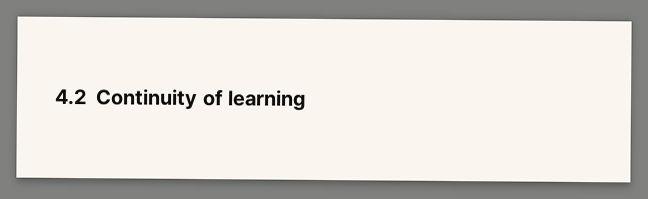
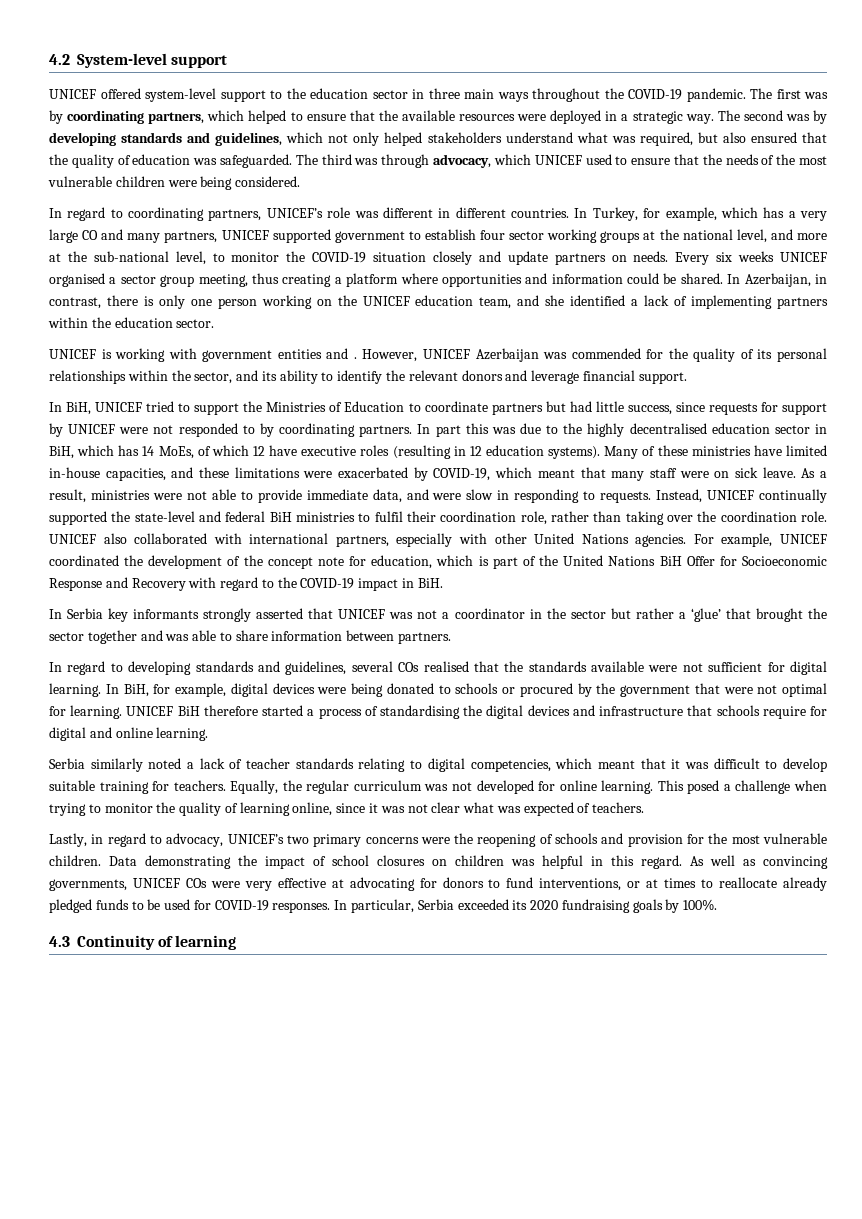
- 4.2 Continuity of learning
+ 4.2 System-level support
+ UNICEF offered system-level support to the education sector in three main ways throughout the COVID-19 pandemic. The first was by coordinating partners, which helped to ensure that the available resources were deployed in a strategic way. The second was by developing standards and guidelines, which not only helped stakeholders understand what was required, but also ensured that the quality of education was safeguarded. The third was through advocacy, which UNICEF used to ensure that the needs of the most vulnerable children were being considered.
+ In regard to coordinating partners, UNICEF’s role was different in different countries. In Turkey, for example, which has a very large CO and many partners, UNICEF supported government to establish four sector working groups at the national level, and more at the sub-national level, to monitor the COVID-19 situation closely and update partners on needs. Every six weeks UNICEF organised a sector group meeting, thus creating a platform where opportunities and information could be shared. In Azerbaijan, in contrast, there is only one person working on the UNICEF education team, and she identified a lack of implementing partners within the education sector.
+ UNICEF is working with government entities and . However, UNICEF Azerbaijan was commended for the quality of its personal relationships within the sector, and its ability to identify the relevant donors and leverage financial support.
+ In BiH, UNICEF tried to support the Ministries of Education to coordinate partners but had little success, since requests for support by UNICEF were not responded to by coordinating partners. In part this was due to the highly decentralised education sector in BiH, which has 14 MoEs, of which 12 have executive roles (resulting in 12 education systems). Many of these ministries have limited in-house capacities, and these limitations were exacerbated by COVID-19, which meant that many staff were on sick leave. As a result, ministries were not able to provide immediate data, and were slow in responding to requests. Instead, UNICEF continually supported the state-level and federal BiH ministries to fulfil their coordination role, rather than taking over the coordination role. UNICEF also collaborated with international partners, especially with other United Nations agencies. For example, UNICEF coordinated the development of the concept note for education, which is part of the United Nations BiH Offer for Socioeconomic Response and Recovery with regard to the COVID-19 impact in BiH.
+ In Serbia key informants strongly asserted that UNICEF was not a coordinator in the sector but rather a ‘glue’ that brought the sector together and was able to share information between partners.
+ In regard to developing standards and guidelines, several COs realised that the standards available were not sufficient for digital learning. In BiH, for example, digital devices were being donated to schools or procured by the government that were not optimal for learning. UNICEF BiH therefore started a process of standardising the digital devices and infrastructure that schools require for digital and online learning.
+ Serbia similarly noted a lack of teacher standards relating to digital competencies, which meant that it was difficult to develop suitable training for teachers. Equally, the regular curriculum was not developed for online learning. This posed a challenge when trying to monitor the quality of learning online, since it was not clear what was expected of teachers.
+ Lastly, in regard to advocacy, UNICEF’s two primary concerns were the reopening of schools and provision for the most vulnerable children. Data demonstrating the impact of school closures on children was helpful in this regard. As well as convincing governments, UNICEF COs were very effective at advocating for donors to fund interventions, or at times to reallocate already pledged funds to be used for COVID-19 responses. In particular, Serbia exceeded its 2020 fundraising goals by 100%.
+ 4.3 Continuity of learning

